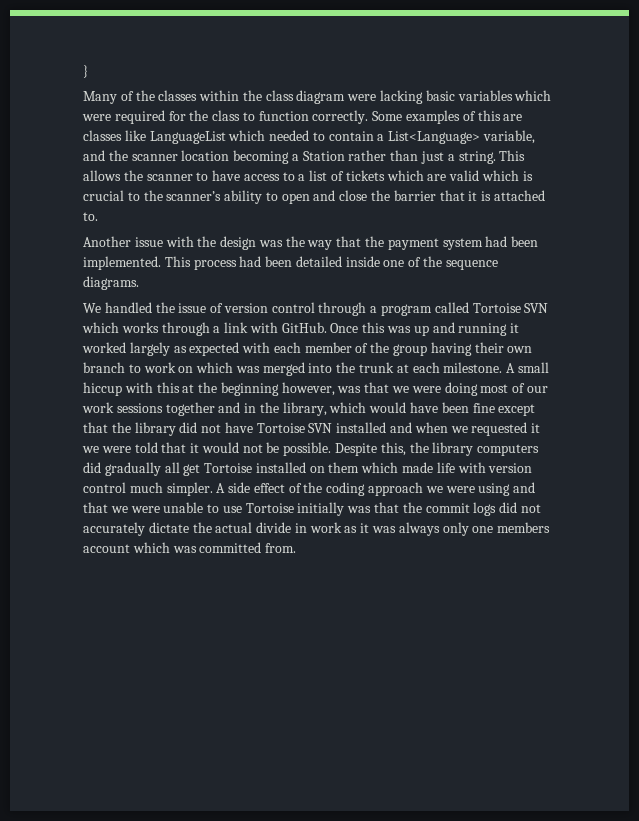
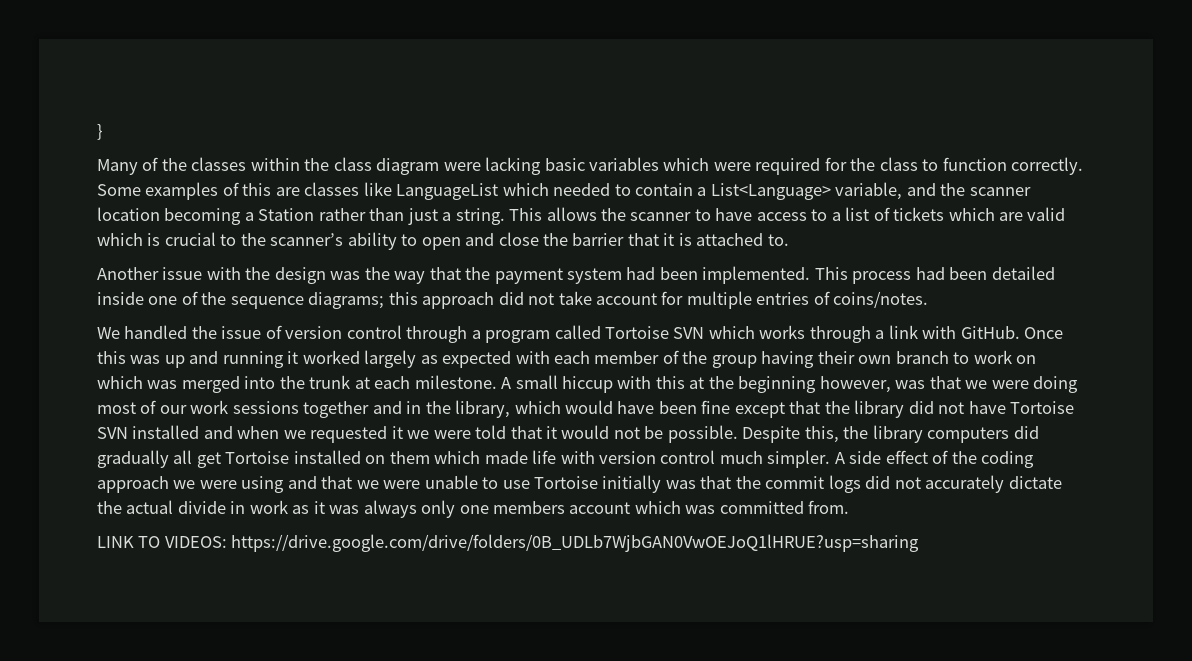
- This process had been detailed inside one of the sequence diagrams.
+ This process had been detailed inside one of the sequence diagrams; this approach did not take account for multiple entries of coins/notes.
+ LINK TO VIDEOS: https://drive.google.com/drive/folders/0B_UDLb7WjbGAN0VwOEJoQ1lHRUE?usp=sharing

